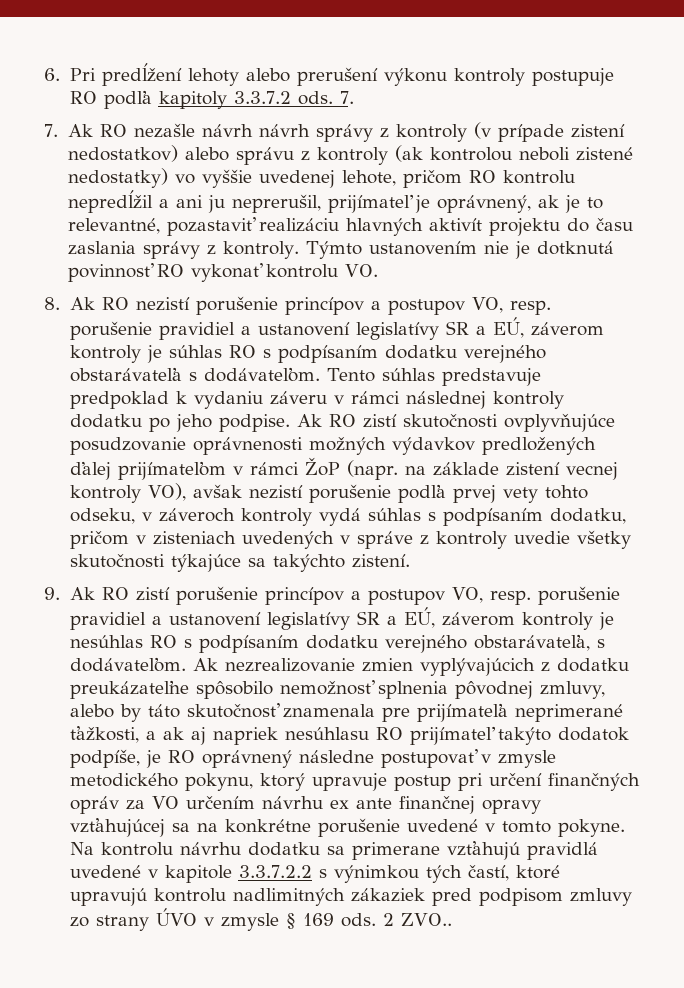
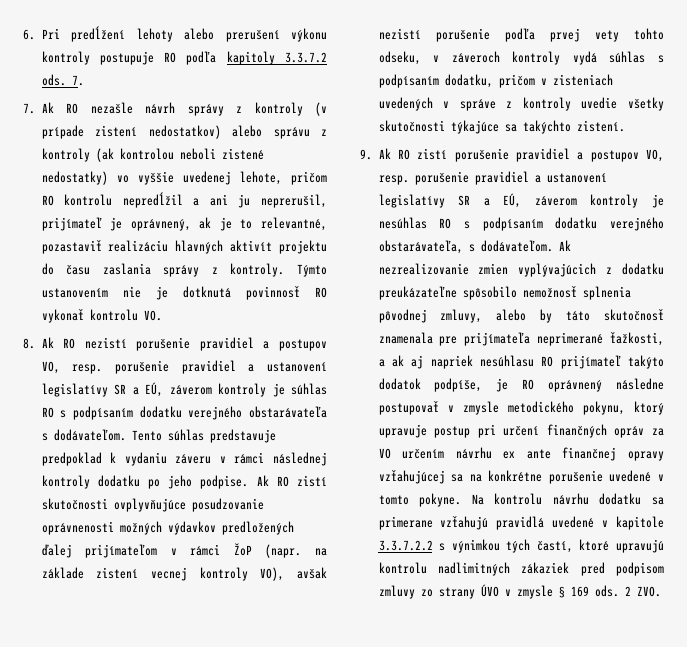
- 7. Ak RO nezašle návrh návrh správy z kontroly (v prípade zistení nedostatkov) alebo správu z kontroly (ak kontrolou neboli zistené nedostatky) vo vyššie uvedenej lehote, pričom RO kontrolu nepredĺžil a ani ju neprerušil, prijímateľ je oprávnený, ak je to relevantné, pozastaviť realizáciu hlavných aktivít projektu do času zaslania správy z kontroly.
+ 7. Ak RO nezašle návrh správy z kontroly (v prípade zistení nedostatkov) alebo správu z kontroly (ak kontrolou neboli zistené nedostatky) vo vyššie uvedenej lehote, pričom RO kontrolu nepredĺžil a ani ju neprerušil, prijímateľ je oprávnený, ak je to relevantné, pozastaviť realizáciu hlavných aktivít projektu do času zaslania správy z kontroly.
- 8. Ak RO nezistí porušenie princípov a postupov VO, resp. porušenie pravidiel a ustanovení legislatívy SR a EÚ, záverom kontroly je súhlas RO s podpísaním dodatku verejného obstarávateľa s dodávateľom.
+ 8. Ak RO nezistí porušenie pravidiel a postupov VO, resp. porušenie pravidiel a ustanovení legislatívy SR a EÚ, záverom kontroly je súhlas RO s podpísaním dodatku verejného obstarávateľa s dodávateľom.
- 9. Ak RO zistí porušenie princípov a postupov VO, resp. porušenie pravidiel a ustanovení legislatívy SR a EÚ, záverom kontroly je nesúhlas RO s podpísaním dodatku verejného obstarávateľa, s dodávateľom.
+ 9. Ak RO zistí porušenie pravidiel a postupov VO, resp. porušenie pravidiel a ustanovení legislatívy SR a EÚ, záverom kontroly je nesúhlas RO s podpísaním dodatku verejného obstarávateľa, s dodávateľom.
- 2 ZVO..
+ 2 ZVO.

